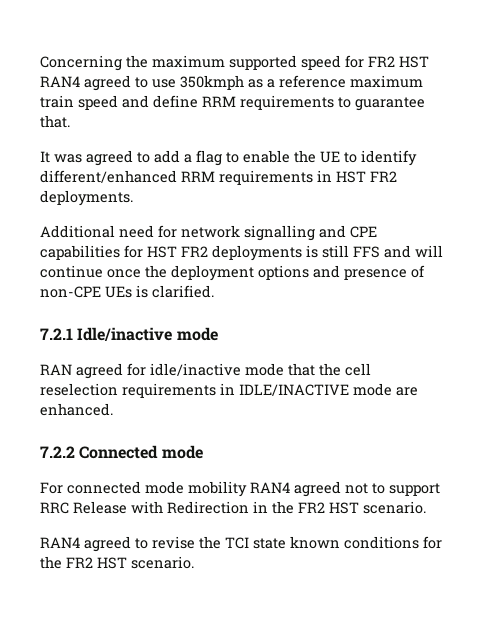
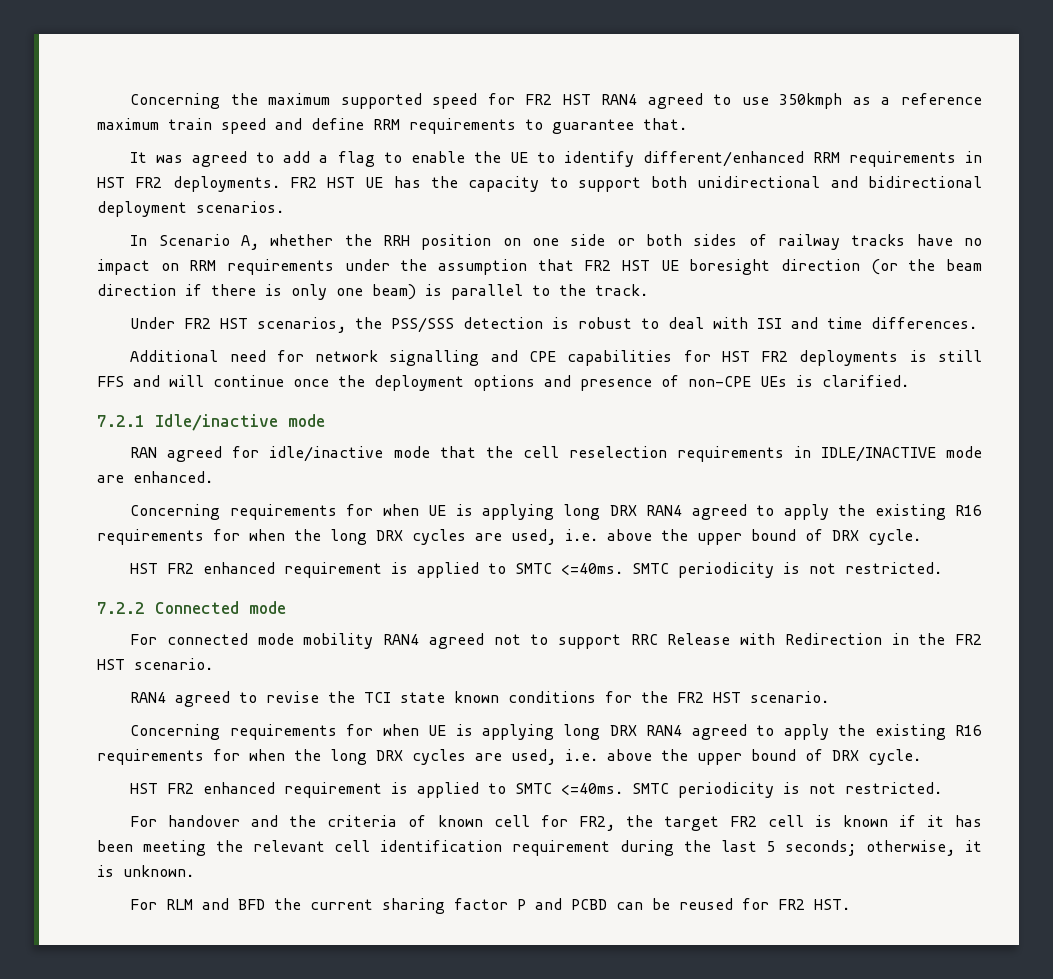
+ FR2 HST UE has the capacity to support both unidirectional and bidirectional deployment scenarios.
+ In Scenario A, whether the RRH position on one side or both sides of railway tracks have no impact on RRM requirements under the assumption that FR2 HST UE boresight direction (or the beam direction if there is only one beam) is parallel to the track.
+ Under FR2 HST scenarios, the PSS/SSS detection is robust to deal with ISI and time differences.
  RAN agreed for idle/inactive mode that the cell reselection requirements in IDLE/INACTIVE mode are enhanced.
+ Concerning requirements for when UE is applying long DRX RAN4 agreed to apply the existing R16 requirements for when the long DRX cycles are used, i.e. above the upper bound of DRX cycle.
+ HST FR2 enhanced requirement is applied to SMTC <=40ms. SMTC periodicity is not restricted.
  RAN4 agreed to revise the TCI state known conditions for the FR2 HST scenario.
+ Concerning requirements for when UE is applying long DRX RAN4 agreed to apply the existing R16 requirements for when the long DRX cycles are used, i.e. above the upper bound of DRX cycle.
+ HST FR2 enhanced requirement is applied to SMTC <=40ms. SMTC periodicity is not restricted.
+ For handover and the criteria of known cell for FR2, the target FR2 cell is known if it has been meeting the relevant cell identification requirement during the last 5 seconds; otherwise, it is unknown.
+ For RLM and BFD the current sharing factor P and PCBD can be reused for FR2 HST.

